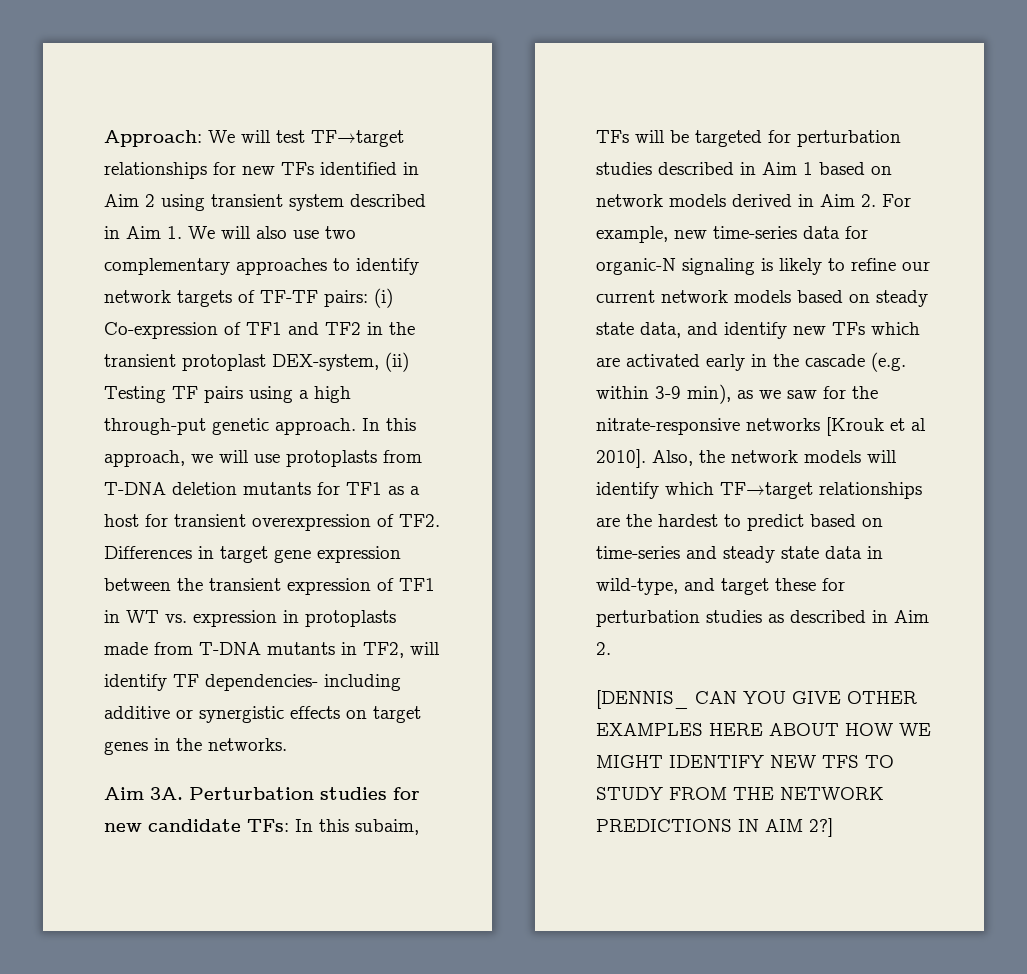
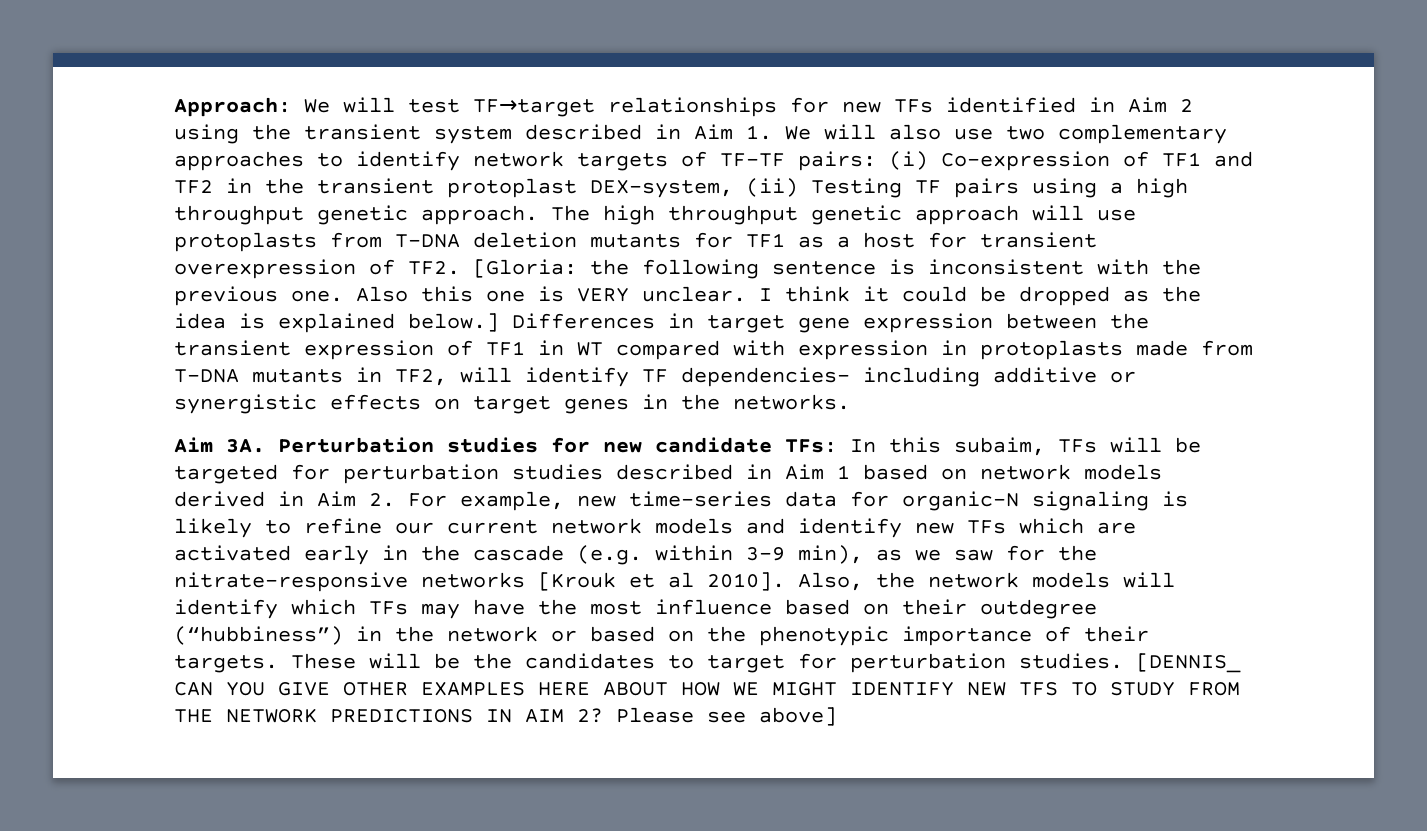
- Approach: We will test TF→target relationships for new TFs identified in Aim 2 using transient system described in Aim 1. We will also use two complementary approaches to identify network targets of TF-TF pairs: (i) Co-expression of TF1 and TF2 in the transient protoplast DEX-system, (ii) Testing TF pairs using a high through-put genetic approach.
+ Approach: We will test TF→target relationships for new TFs identified in Aim 2 using the transient system described in Aim 1. We will also use two complementary approaches to identify network targets of TF-TF pairs: (i) Co-expression of TF1 and TF2 in the transient protoplast DEX-system, (ii) Testing TF pairs using a high throughput genetic approach.
- In this approach, we will use protoplasts from T-DNA deletion mutants for TF1 as a host for transient overexpression of TF2. Differences in target gene expression between the transient expression of TF1 in WT vs. expression in protoplasts made from T-DNA mutants in TF2, will identify TF dependencies- including additive or synergistic effects on target genes in the networks.
+ The high throughput genetic approach will use protoplasts from T-DNA deletion mutants for TF1 as a host for transient overexpression of TF2. [Gloria: the following sentence is inconsistent with the previous one. Also this one is VERY unclear. I think it could be dropped as the idea is explained below.] Differences in target gene expression between the transient expression of TF1 in WT compared with expression in protoplasts made from T-DNA mutants in TF2, will identify TF dependencies- including additive or synergistic effects on target genes in the networks.
- In this subaim, TFs will be targeted for perturbation studies described in Aim 1 based on network models derived in Aim 2. For example, new time-series data for organic-N signaling is likely to refine our current network models based on steady state data, and identify new TFs which are activated early in the cascade (e.g. within 3-9 min), as we saw for the nitrate-responsive networks [Krouk et al 2010].
+ In this subaim, TFs will be targeted for perturbation studies described in Aim 1 based on network models derived in Aim 2. For example, new time-series data for organic-N signaling is likely to refine our current network models and identify new TFs which are activated early in the cascade (e.g. within 3-9 min), as we saw for the nitrate-responsive networks [Krouk et al 2010].
- Also, the network models will identify which TF→target relationships are the hardest to predict based on time-series and steady state data in wild-type, and target these for perturbation studies as described in Aim 2.
- [DENNIS_ CAN YOU GIVE OTHER EXAMPLES HERE ABOUT HOW WE MIGHT IDENTIFY NEW TFS TO STUDY FROM THE NETWORK PREDICTIONS IN AIM 2?]
+ Also, the network models will identify which TFs may have the most influence based on their outdegree (“hubbiness”) in the network or based on the phenotypic importance of their targets. These will be the candidates to target for perturbation studies. [DENNIS_ CAN YOU GIVE OTHER EXAMPLES HERE ABOUT HOW WE MIGHT IDENTIFY NEW TFS TO STUDY FROM THE NETWORK PREDICTIONS IN AIM 2? Please see above]

